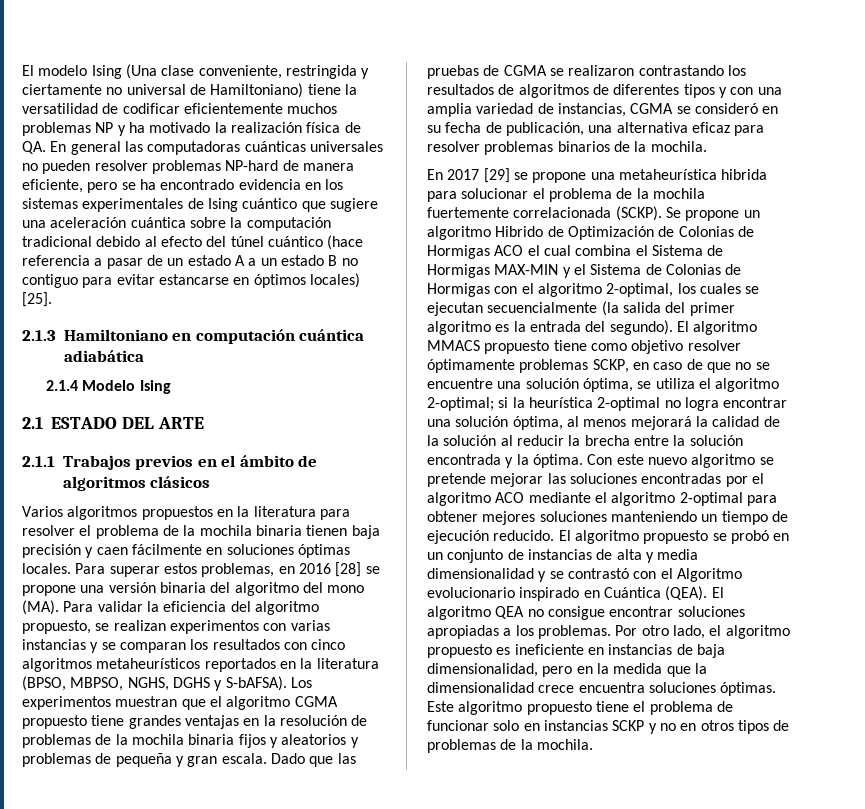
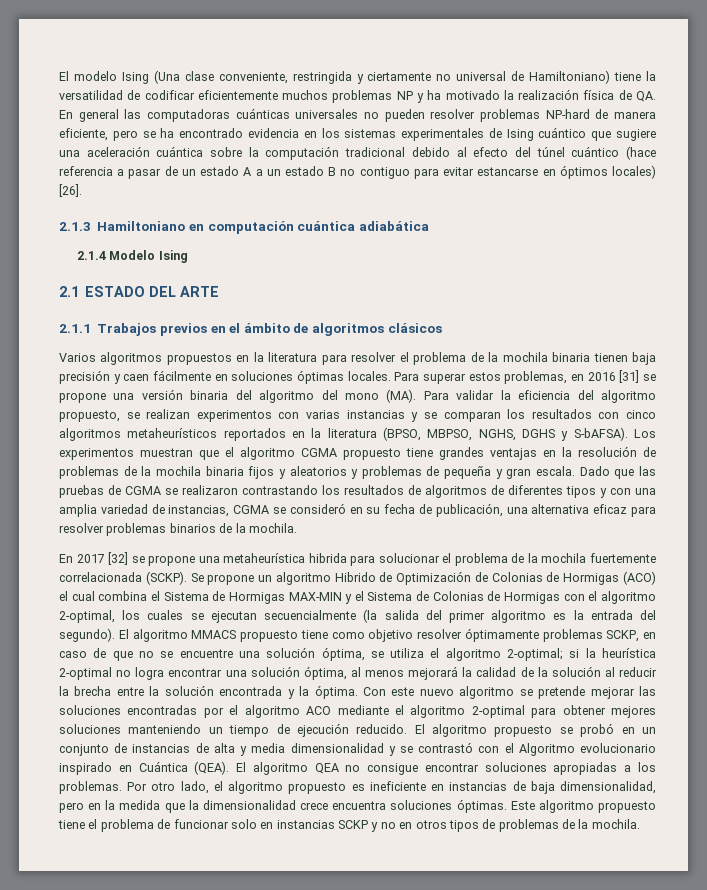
- El modelo Ising (Una clase conveniente, restringida y ciertamente no universal de Hamiltoniano) tiene la versatilidad de codificar eficientemente muchos problemas NP y ha motivado la realización física de QA. En general las computadoras cuánticas universales no pueden resolver problemas NP-hard de manera eficiente, pero se ha encontrado evidencia en los sistemas experimentales de Ising cuántico que sugiere una aceleración cuántica sobre la computación tradicional debido al efecto del túnel cuántico (hace referencia a pasar de un estado A a un estado B no contiguo para evitar estancarse en óptimos locales) [25].
+ El modelo Ising (Una clase conveniente, restringida y ciertamente no universal de Hamiltoniano) tiene la versatilidad de codificar eficientemente muchos problemas NP y ha motivado la realización física de QA. En general las computadoras cuánticas universales no pueden resolver problemas NP-hard de manera eficiente, pero se ha encontrado evidencia en los sistemas experimentales de Ising cuántico que sugiere una aceleración cuántica sobre la computación tradicional debido al efecto del túnel cuántico (hace referencia a pasar de un estado A a un estado B no contiguo para evitar estancarse en óptimos locales) [26].
- Para superar estos problemas, en 2016 [28] se propone una versión binaria del algoritmo del mono (MA). Para validar la eficiencia del algoritmo propuesto, se realizan experimentos con varias instancias y se comparan los resultados con cinco algoritmos metaheurísticos reportados en la literatura (BPSO, MBPSO, NGHS, DGHS y S-bAFSA).
+ Para superar estos problemas, en 2016 [31] se propone una versión binaria del algoritmo del mono (MA). Para validar la eficiencia del algoritmo propuesto, se realizan experimentos con varias instancias y se comparan los resultados con cinco algoritmos metaheurísticos reportados en la literatura (BPSO, MBPSO, NGHS, DGHS y S-bAFSA).
- En 2017 [29] se propone una metaheurística hibrida para solucionar el problema de la mochila fuertemente correlacionada (SCKP).
+ En 2017 [32] se propone una metaheurística hibrida para solucionar el problema de la mochila fuertemente correlacionada (SCKP).
- Se propone un algoritmo Hibrido de Optimización de Colonias de Hormigas ACO el cual combina el Sistema de Hormigas MAX-MIN y el Sistema de Colonias de Hormigas con el algoritmo 2-optimal, los cuales se ejecutan secuencialmente (la salida del primer algoritmo es la entrada del segundo).
+ Se propone un algoritmo Hibrido de Optimización de Colonias de Hormigas (ACO) el cual combina el Sistema de Hormigas MAX-MIN y el Sistema de Colonias de Hormigas con el algoritmo 2-optimal, los cuales se ejecutan secuencialmente (la salida del primer algoritmo es la entrada del segundo).

